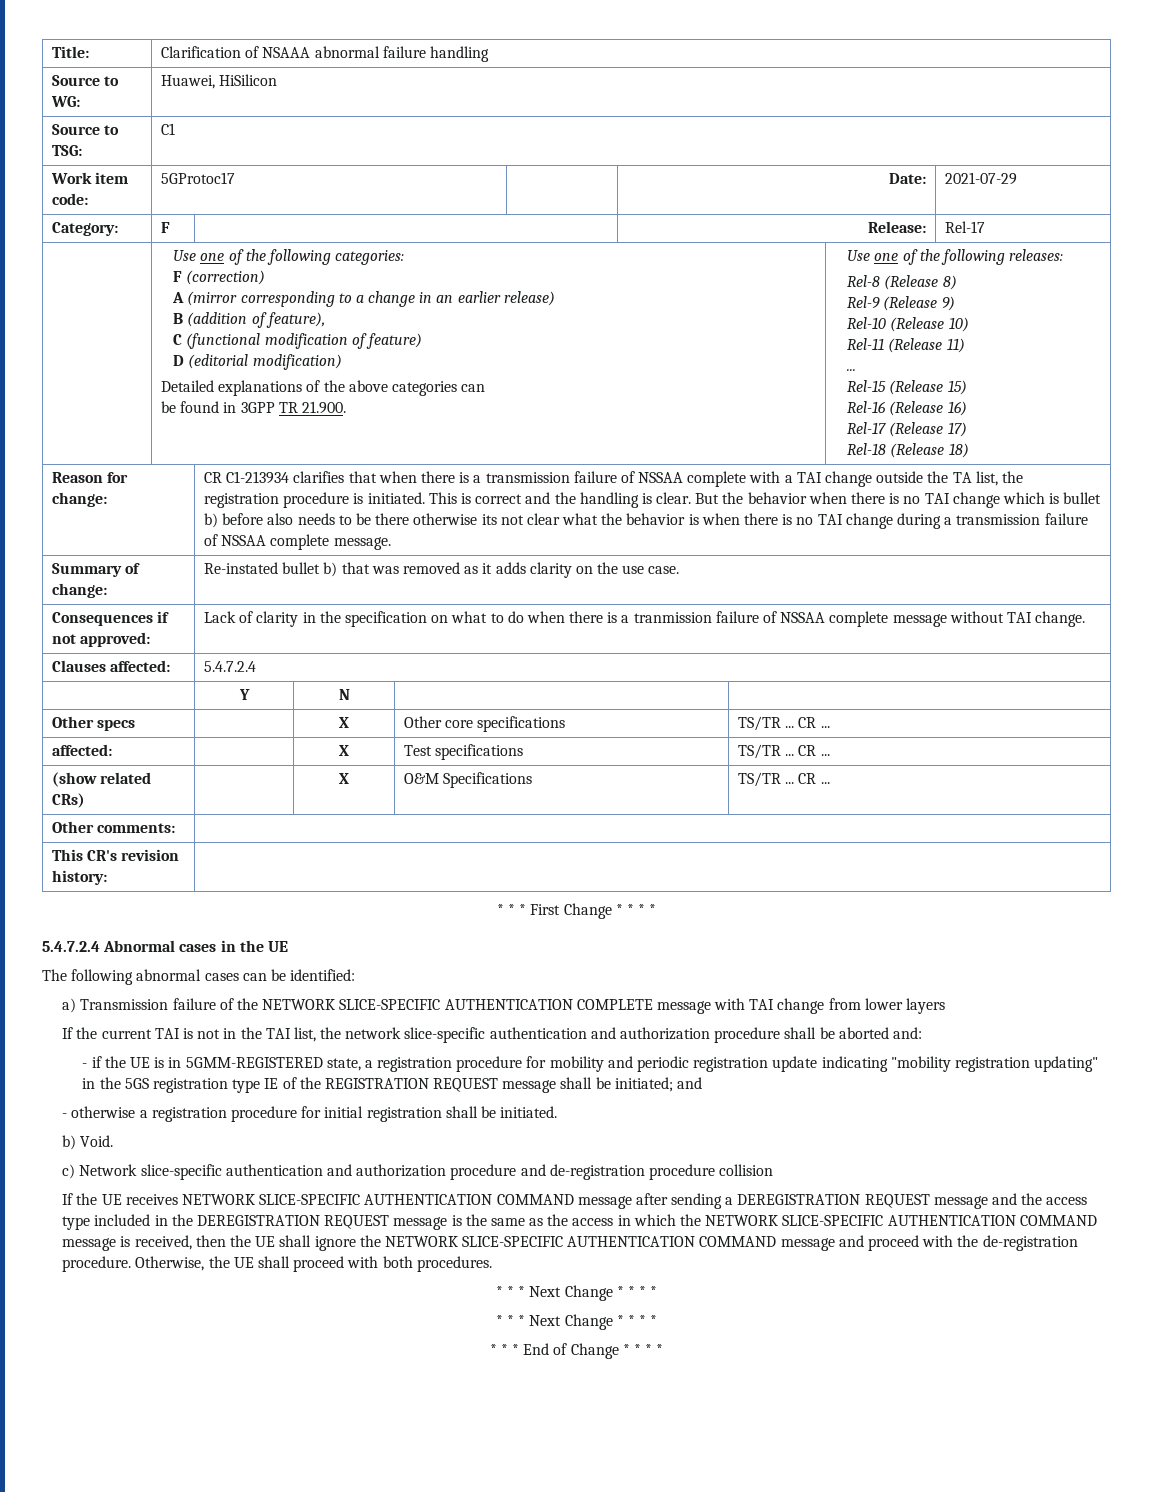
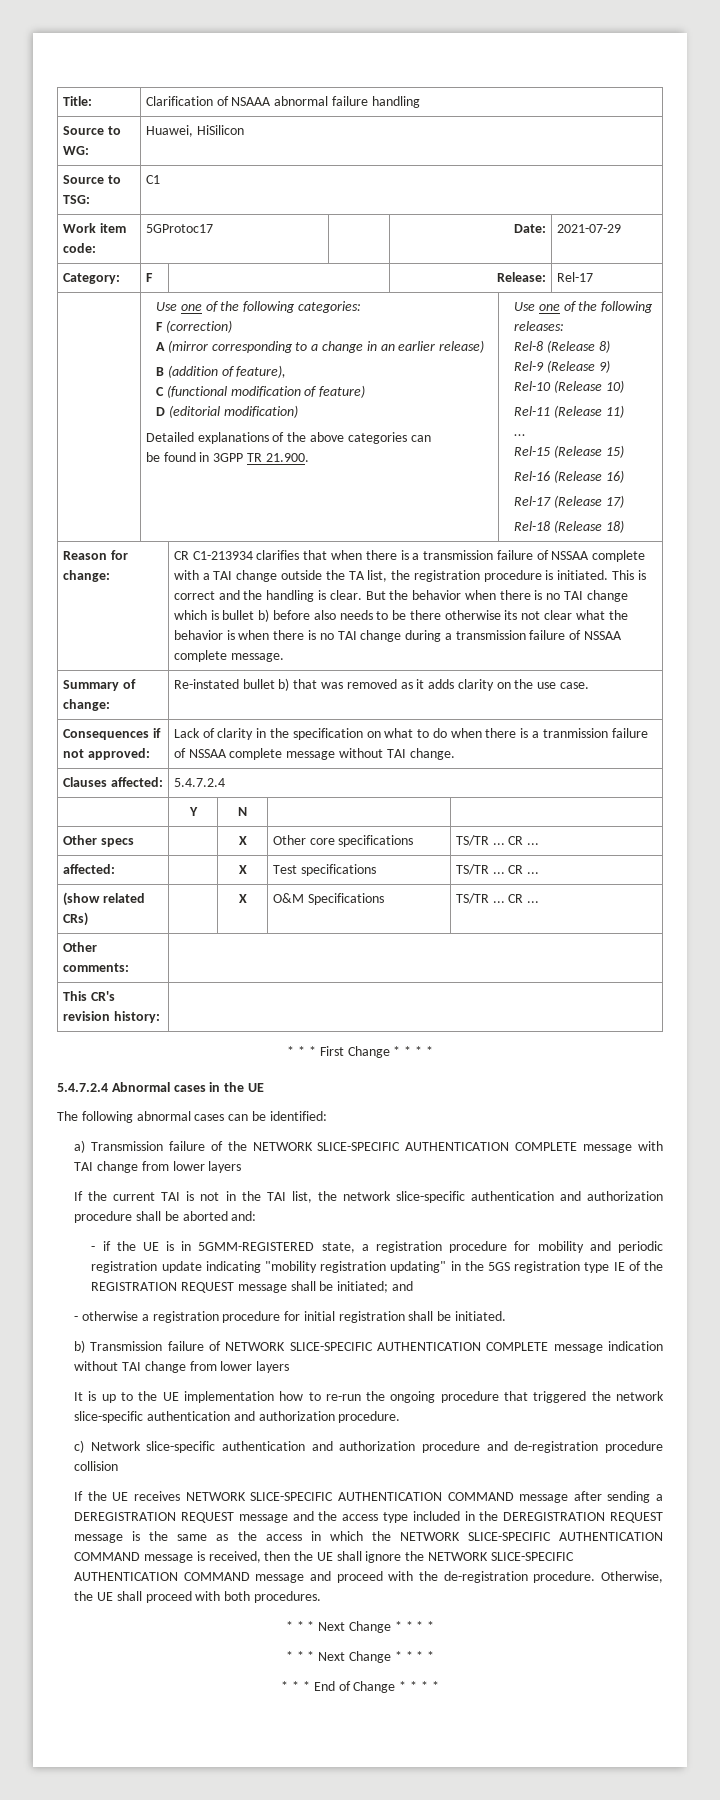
- b) Void.
+ b) Transmission failure of NETWORK SLICE-SPECIFIC AUTHENTICATION COMPLETE message indication without TAI change from lower layers
+ It is up to the UE implementation how to re-run the ongoing procedure that triggered the network slice-specific authentication and authorization procedure.

